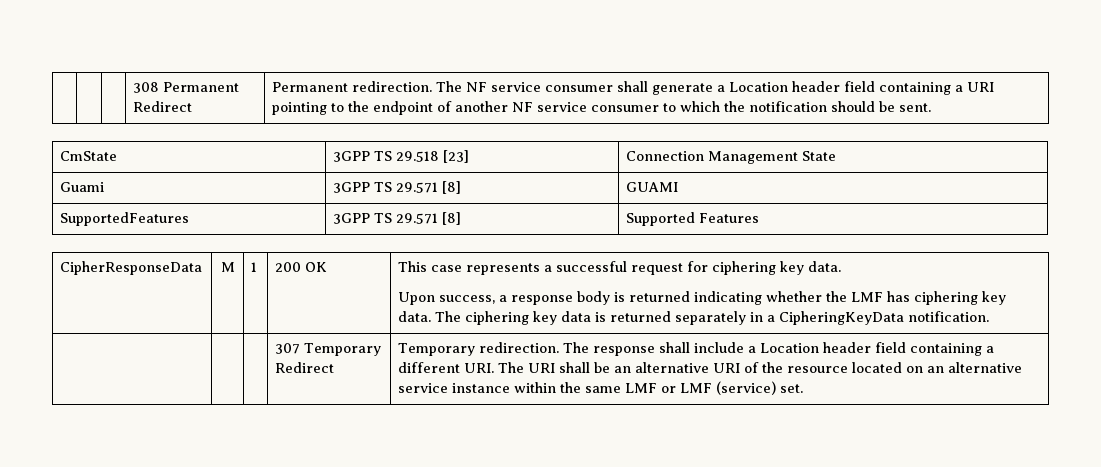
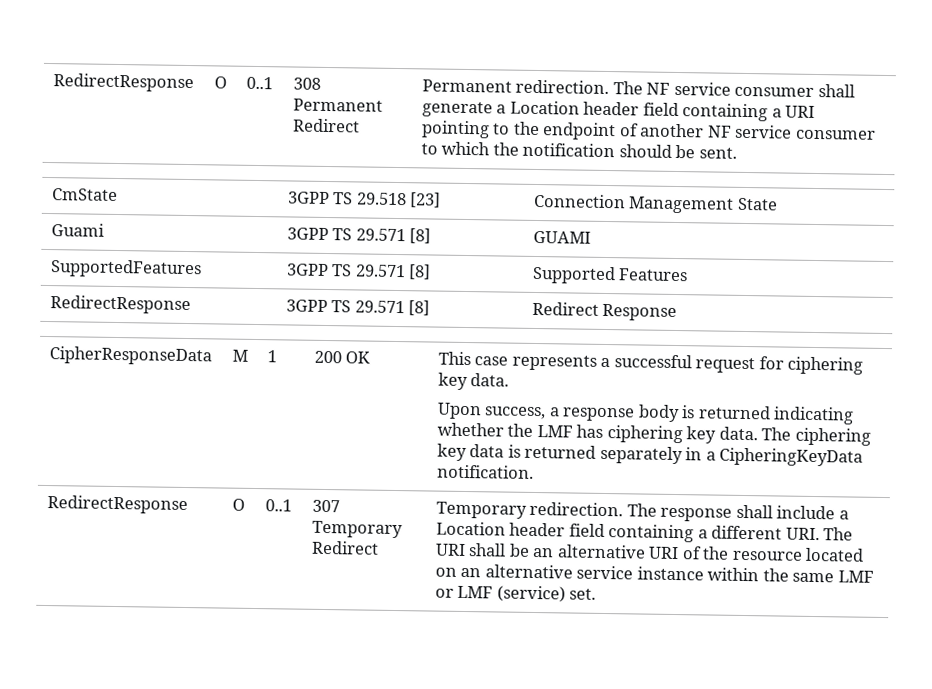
- | | | 308 Permanent Redirect | Permanent redirection. The NF service consumer shall generate a Location header field containing a URI pointing to the endpoint of another NF service consumer to which the notification should be sent.
+ RedirectResponse | O | 0..1 | 308 Permanent Redirect | Permanent redirection. The NF service consumer shall generate a Location header field containing a URI pointing to the endpoint of another NF service consumer to which the notification should be sent.
+ RedirectResponse | 3GPP TS 29.571 [8] | Redirect Response
  The ciphering key data is returned separately in a CipheringKeyData notification.
+ RedirectResponse | O | 0..1

